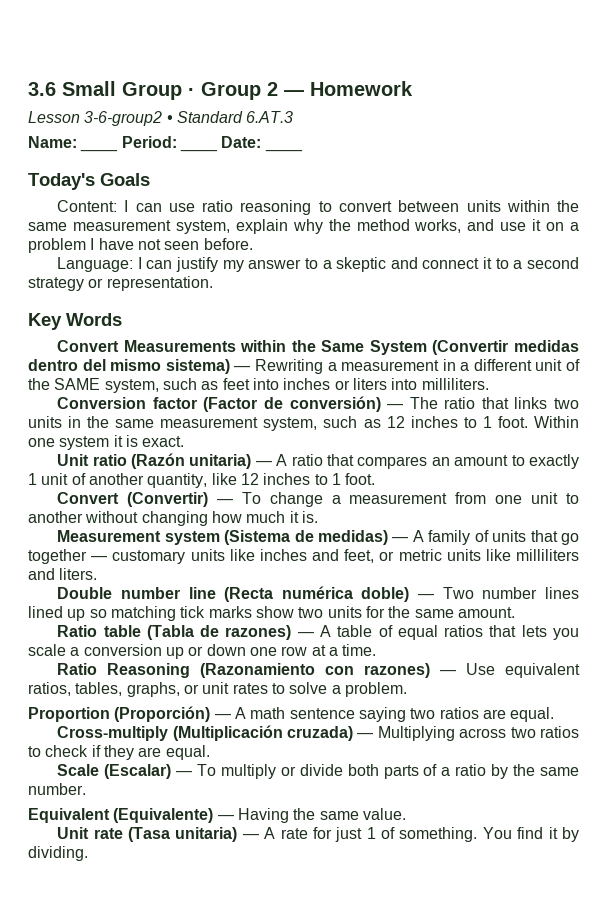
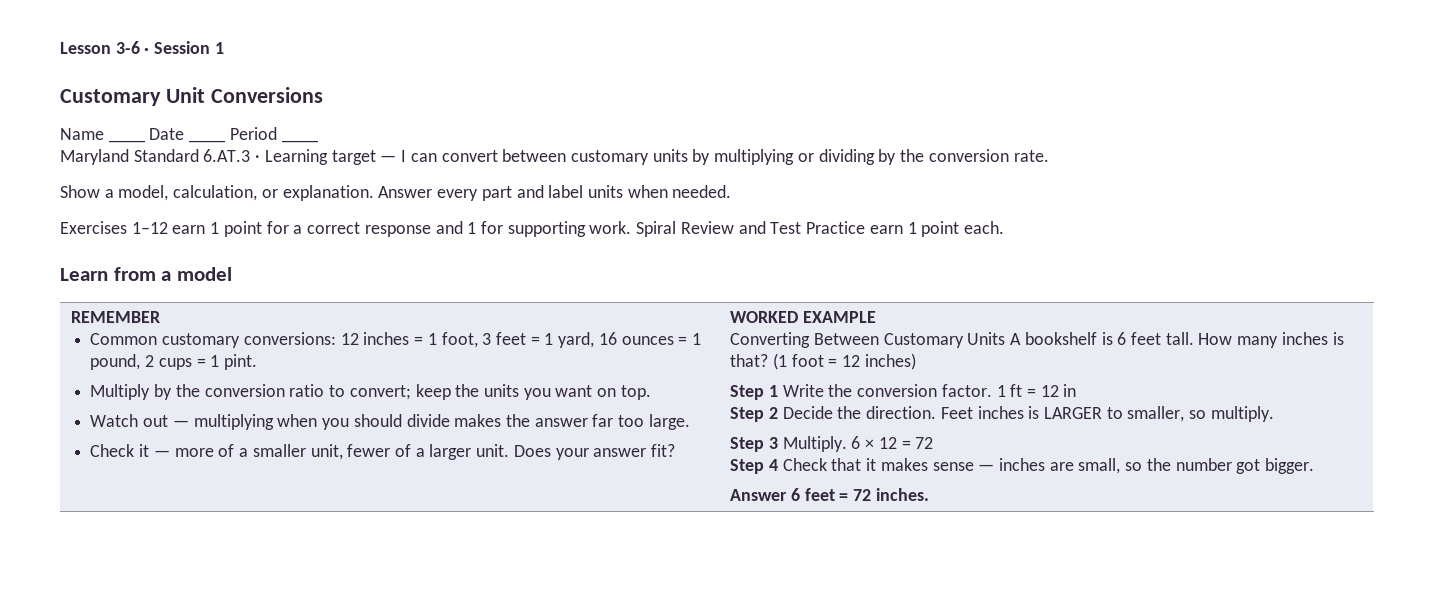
- 3.6 Small Group · Group 2 — Homework
- Lesson 3-6-group2 • Standard 6.AT.3
- Name: ____ Period: ____ Date: ____
- Today's Goals
- Content: I can use ratio reasoning to convert between units within the same measurement system, explain why the method works, and use it on a problem I have not seen before.
- Language: I can justify my answer to a skeptic and connect it to a second strategy or representation.
- Key Words
- Convert Measurements within the Same System (Convertir medidas dentro del mismo sistema) — Rewriting a measurement in a different unit of the SAME system, such as feet into inches or liters into milliliters.
- Conversion factor (Factor de conversión) — The ratio that links two units in the same measurement system, such as 12 inches to 1 foot. Within one system it is exact.
- Unit ratio (Razón unitaria) — A ratio that compares an amount to exactly 1 unit of another quantity, like 12 inches to 1 foot.
- Convert (Convertir) — To change a measurement from one unit to another without changing how much it is.
- Measurement system (Sistema de medidas) — A family of units that go together — customary units like inches and feet, or metric units like milliliters and liters.
- Double number line (Recta numérica doble) — Two number lines lined up so matching tick marks show two units for the same amount.
- Ratio table (Tabla de razones) — A table of equal ratios that lets you scale a conversion up or down one row at a time.
- Ratio Reasoning (Razonamiento con razones) — Use equivalent ratios, tables, graphs, or unit rates to solve a problem.
- Proportion (Proporción) — A math sentence saying two ratios are equal.
- Cross-multiply (Multiplicación cruzada) — Multiplying across two ratios to check if they are equal.
- Scale (Escalar) — To multiply or divide both parts of a ratio by the same number.
- Equivalent (Equivalente) — Having the same value.
- Unit rate (Tasa unitaria) — A rate for just 1 of something. You find it by dividing.
+ Lesson 3-6 · Session 1
+ Customary Unit Conversions
+ Name ____ Date ____ Period ____
+ Maryland Standard 6.AT.3 · Learning target — I can convert between customary units by multiplying or dividing by the conversion rate.
+ Show a model, calculation, or explanation. Answer every part and label units when needed.
+ Exercises 1–12 earn 1 point for a correct response and 1 for supporting work. Spiral Review and Test Practice earn 1 point each.
+ Learn from a model
+ REMEMBER
+ Common customary conversions: 12 inches = 1 foot, 3 feet = 1 yard, 16 ounces = 1 pound, 2 cups = 1 pint.
+ Multiply by the conversion ratio to convert; keep the units you want on top.
+ Watch out — multiplying when you should divide makes the answer far too large.
+ Check it — more of a smaller unit, fewer of a larger unit. Does your answer fit? | WORKED EXAMPLE
+ Converting Between Customary Units A bookshelf is 6 feet tall. How many inches is that? (1 foot = 12 inches)
+ Step 1 Write the conversion factor. 1 ft = 12 in
+ Step 2 Decide the direction. Feet inches is LARGER to smaller, so multiply.
+ Step 3 Multiply. 6 × 12 = 72
+ Step 4 Check that it makes sense — inches are small, so the number got bigger.
+ Answer 6 feet = 72 inches.

